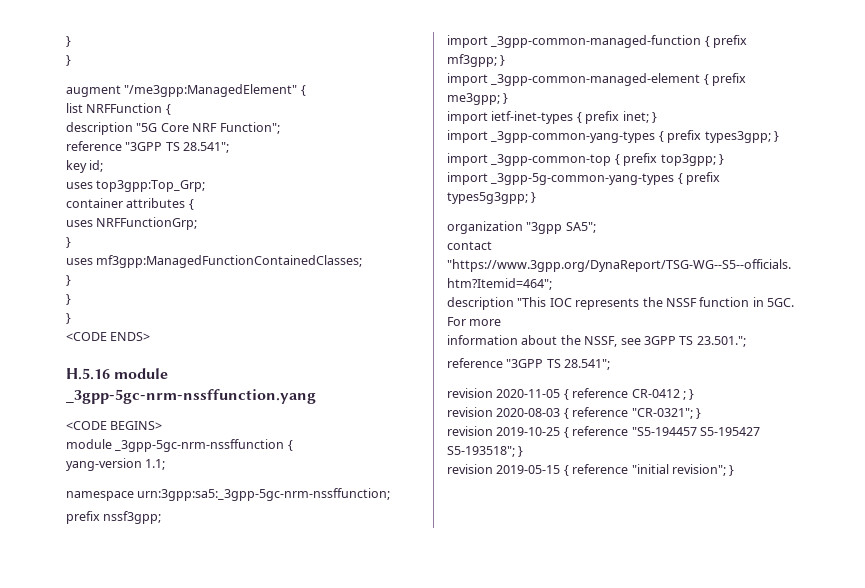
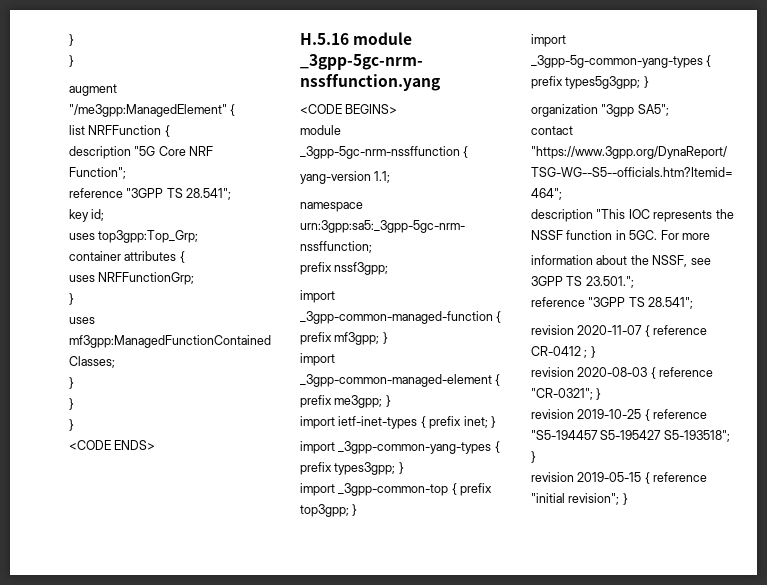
- revision 2020-11-05 { reference CR-0412 ; }
+ revision 2020-11-07 { reference CR-0412 ; }

